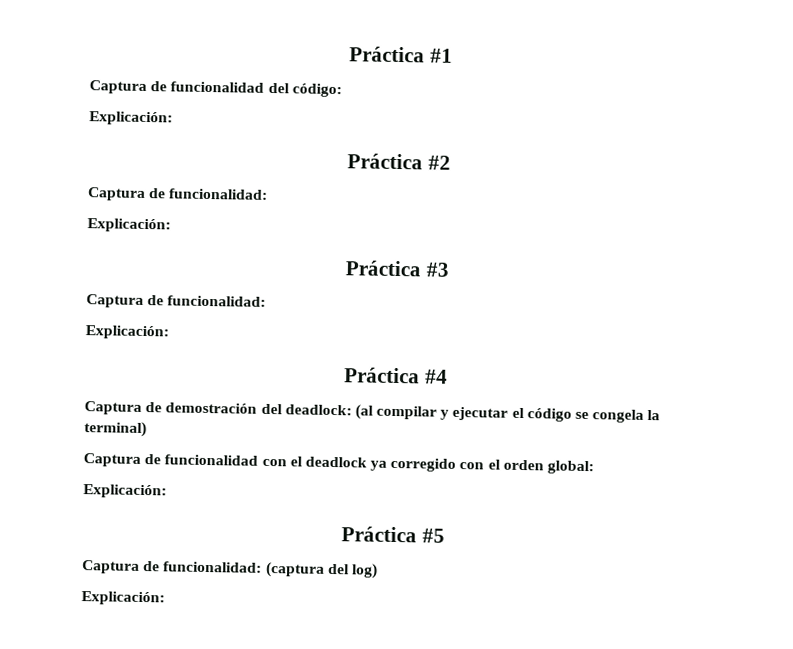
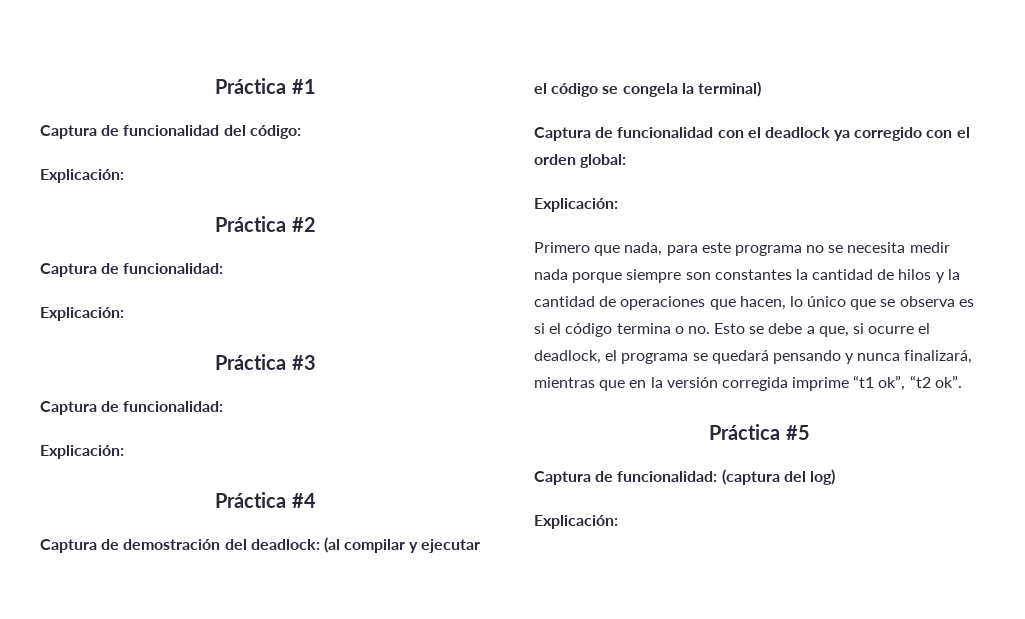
+ Primero que nada, para este programa no se necesita medir nada porque siempre son constantes la cantidad de hilos y la cantidad de operaciones que hacen, lo único que se observa es si el código termina o no. Esto se debe a que, si ocurre el deadlock, el programa se quedará pensando y nunca finalizará, mientras que en la versión corregida imprime “t1 ok”, “t2 ok”.

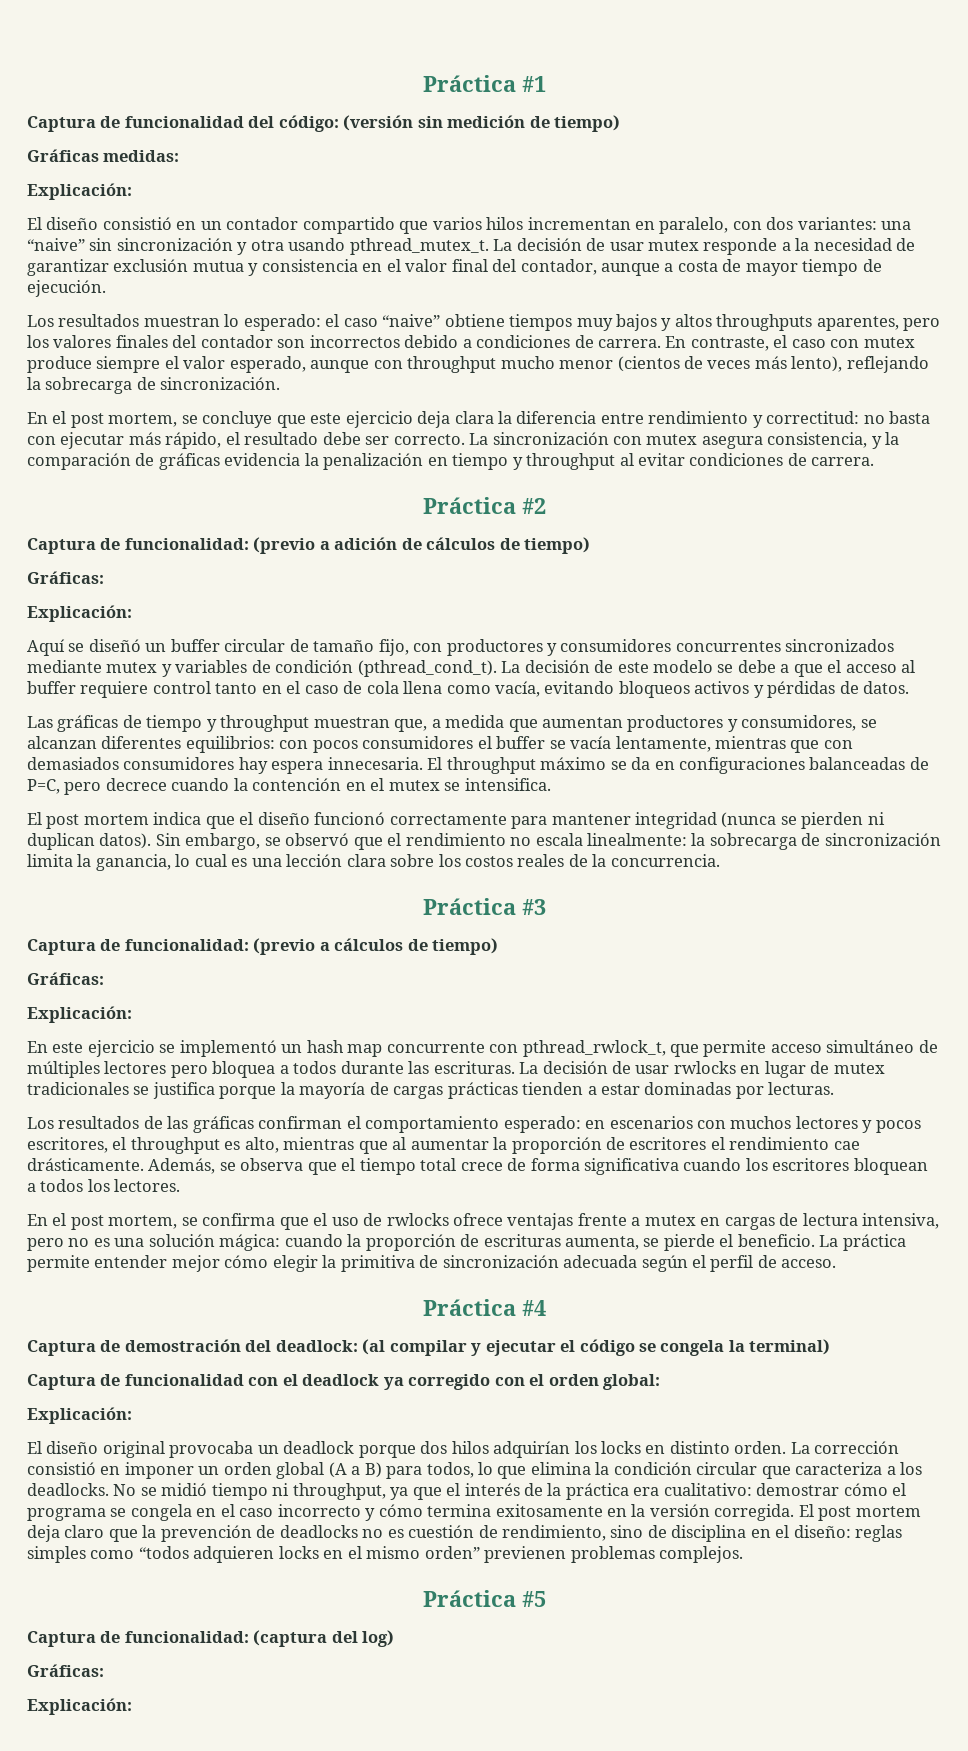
- Captura de funcionalidad del código:
+ Captura de funcionalidad del código: (versión sin medición de tiempo)
+ Gráficas medidas:
  Explicación:
+ El diseño consistió en un contador compartido que varios hilos incrementan en paralelo, con dos variantes: una “naive” sin sincronización y otra usando pthread_mutex_t. La decisión de usar mutex responde a la necesidad de garantizar exclusión mutua y consistencia en el valor final del contador, aunque a costa de mayor tiempo de ejecución.
+ Los resultados muestran lo esperado: el caso “naive” obtiene tiempos muy bajos y altos throughputs aparentes, pero los valores finales del contador son incorrectos debido a condiciones de carrera. En contraste, el caso con mutex produce siempre el valor esperado, aunque con throughput mucho menor (cientos de veces más lento), reflejando la sobrecarga de sincronización.
+ En el post mortem, se concluye que este ejercicio deja clara la diferencia entre rendimiento y correctitud: no basta con ejecutar más rápido, el resultado debe ser correcto. La sincronización con mutex asegura consistencia, y la comparación de gráficas evidencia la penalización en tiempo y throughput al evitar condiciones de carrera.
  Práctica #2
- Captura de funcionalidad:
+ Captura de funcionalidad: (previo a adición de cálculos de tiempo)
+ Gráficas:
  Explicación:
+ Aquí se diseñó un buffer circular de tamaño fijo, con productores y consumidores concurrentes sincronizados mediante mutex y variables de condición (pthread_cond_t). La decisión de este modelo se debe a que el acceso al buffer requiere control tanto en el caso de cola llena como vacía, evitando bloqueos activos y pérdidas de datos.
+ Las gráficas de tiempo y throughput muestran que, a medida que aumentan productores y consumidores, se alcanzan diferentes equilibrios: con pocos consumidores el buffer se vacía lentamente, mientras que con demasiados consumidores hay espera innecesaria. El throughput máximo se da en configuraciones balanceadas de P=C, pero decrece cuando la contención en el mutex se intensifica.
+ El post mortem indica que el diseño funcionó correctamente para mantener integridad (nunca se pierden ni duplican datos). Sin embargo, se observó que el rendimiento no escala linealmente: la sobrecarga de sincronización limita la ganancia, lo cual es una lección clara sobre los costos reales de la concurrencia.
  Práctica #3
- Captura de funcionalidad:
+ Captura de funcionalidad: (previo a cálculos de tiempo)
+ Gráficas:
  Explicación:
+ En este ejercicio se implementó un hash map concurrente con pthread_rwlock_t, que permite acceso simultáneo de múltiples lectores pero bloquea a todos durante las escrituras. La decisión de usar rwlocks en lugar de mutex tradicionales se justifica porque la mayoría de cargas prácticas tienden a estar dominadas por lecturas.
+ Los resultados de las gráficas confirman el comportamiento esperado: en escenarios con muchos lectores y pocos escritores, el throughput es alto, mientras que al aumentar la proporción de escritores el rendimiento cae drásticamente. Además, se observa que el tiempo total crece de forma significativa cuando los escritores bloquean a todos los lectores.
+ En el post mortem, se confirma que el uso de rwlocks ofrece ventajas frente a mutex en cargas de lectura intensiva, pero no es una solución mágica: cuando la proporción de escrituras aumenta, se pierde el beneficio. La práctica permite entender mejor cómo elegir la primitiva de sincronización adecuada según el perfil de acceso.
- Primero que nada, para este programa no se necesita medir nada porque siempre son constantes la cantidad de hilos y la cantidad de operaciones que hacen, lo único que se observa es si el código termina o no. Esto se debe a que, si ocurre el deadlock, el programa se quedará pensando y nunca finalizará, mientras que en la versión corregida imprime “t1 ok”, “t2 ok”.
+ El diseño original provocaba un deadlock porque dos hilos adquirían los locks en distinto orden. La corrección consistió en imponer un orden global (A a B) para todos, lo que elimina la condición circular que caracteriza a los deadlocks. No se midió tiempo ni throughput, ya que el interés de la práctica era cualitativo: demostrar cómo el programa se congela en el caso incorrecto y cómo termina exitosamente en la versión corregida. El post mortem deja claro que la prevención de deadlocks no es cuestión de rendimiento, sino de disciplina en el diseño: reglas simples como “todos adquieren locks en el mismo orden” previenen problemas complejos.
  Captura de funcionalidad: (captura del log)
+ Gráficas:

